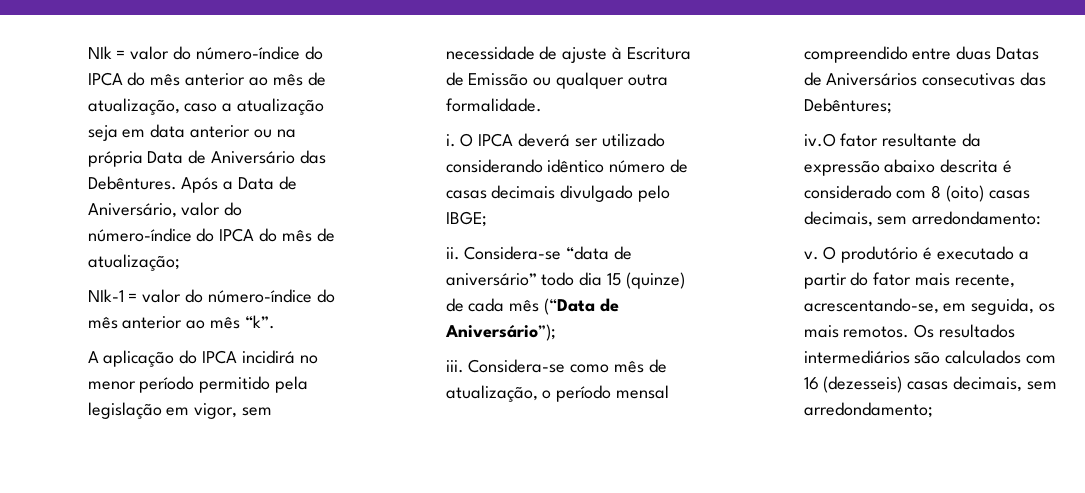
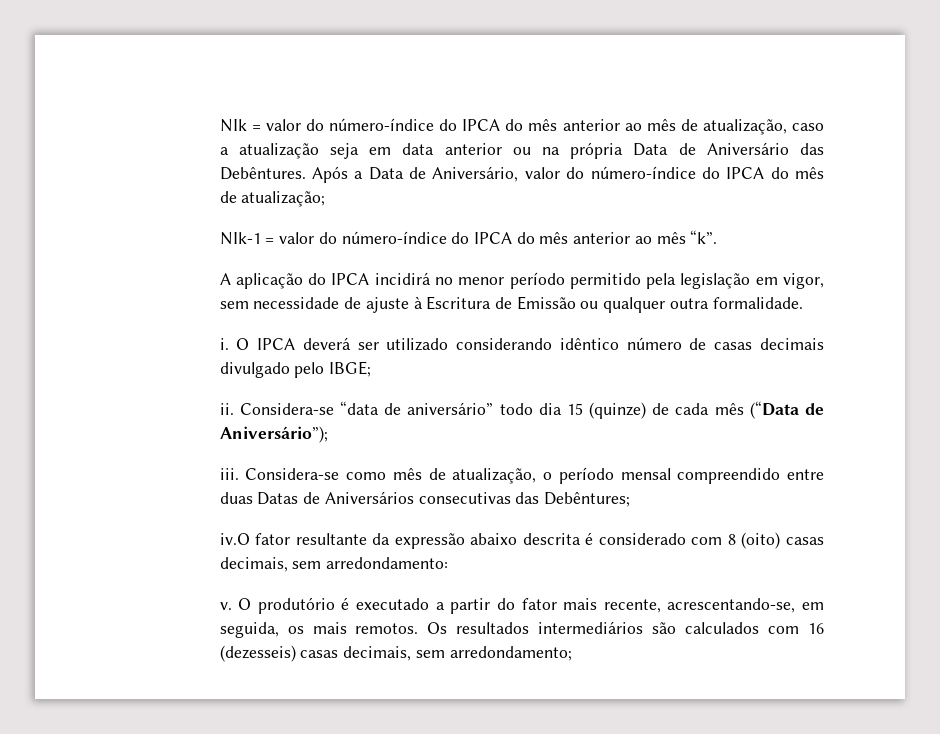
- NIk-1 = valor do número-índice do mês anterior ao mês “k”.
+ NIk-1 = valor do número-índice do IPCA do mês anterior ao mês “k”.

